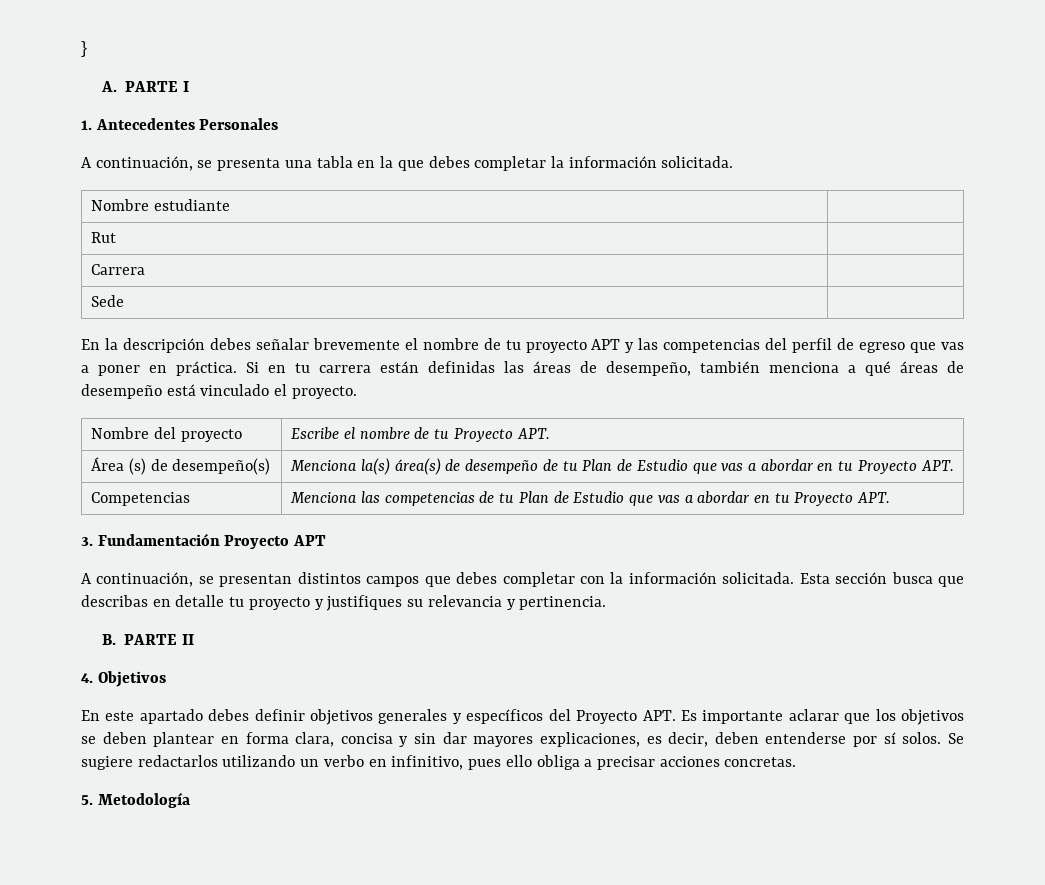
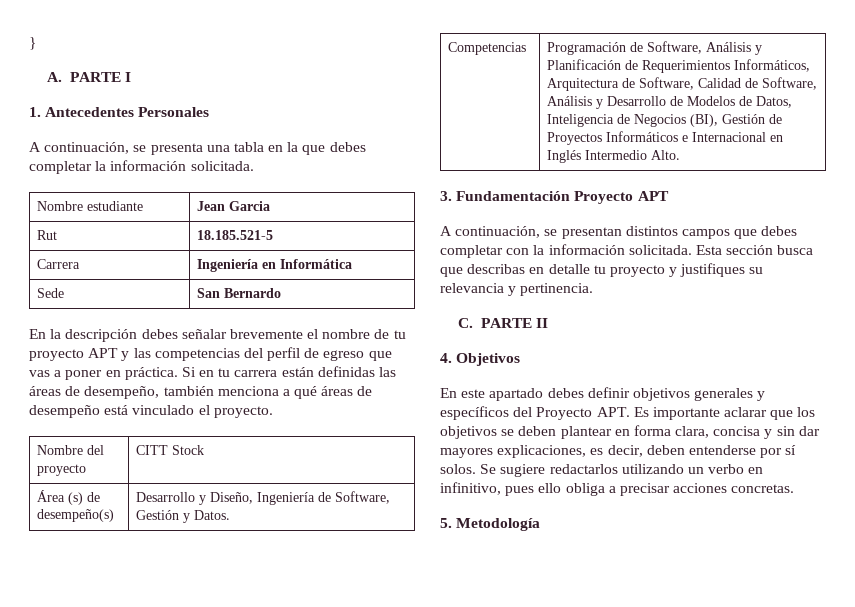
- Nombre estudiante |
+ Nombre estudiante | Jean Garcia
- Rut |
+ Rut | 18.185.521-5
- Carrera |
+ Carrera | Ingeniería en Informática
- Sede |
+ Sede | San Bernardo
- Nombre del proyecto | Escribe el nombre de tu Proyecto APT.
- Área (s) de desempeño(s) | Menciona la(s) área(s) de desempeño de tu Plan de Estudio que vas a abordar en tu Proyecto APT.
- Competencias | Menciona las competencias de tu Plan de Estudio que vas a abordar en tu Proyecto APT.
+ Nombre del proyecto | CITT Stock
+ Área (s) de desempeño(s) | Desarrollo y Diseño, Ingeniería de Software, Gestión y Datos.
+ Competencias | Programación de Software, Análisis y Planificación de Requerimientos Informáticos, Arquitectura de Software, Calidad de Software, Análisis y Desarrollo de Modelos de Datos, Inteligencia de Negocios (BI), Gestión de Proyectos Informáticos e Internacional en Inglés Intermedio Alto.
- B. PARTE II
+ C. PARTE II

